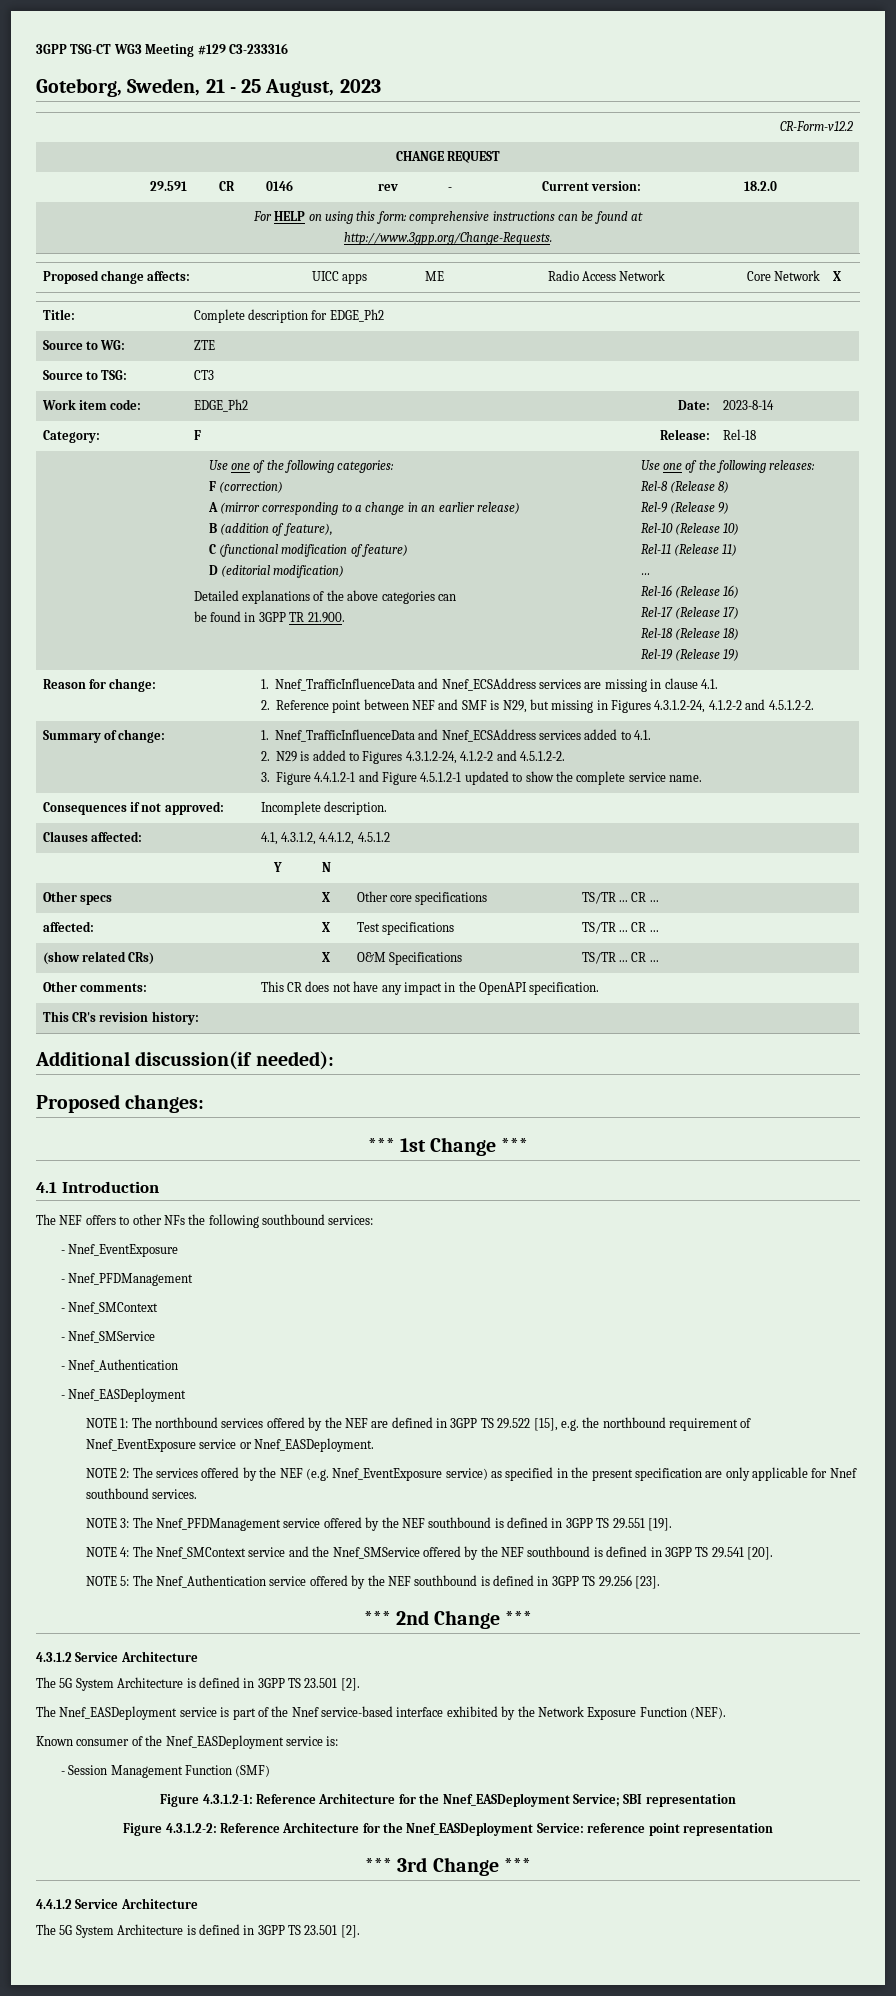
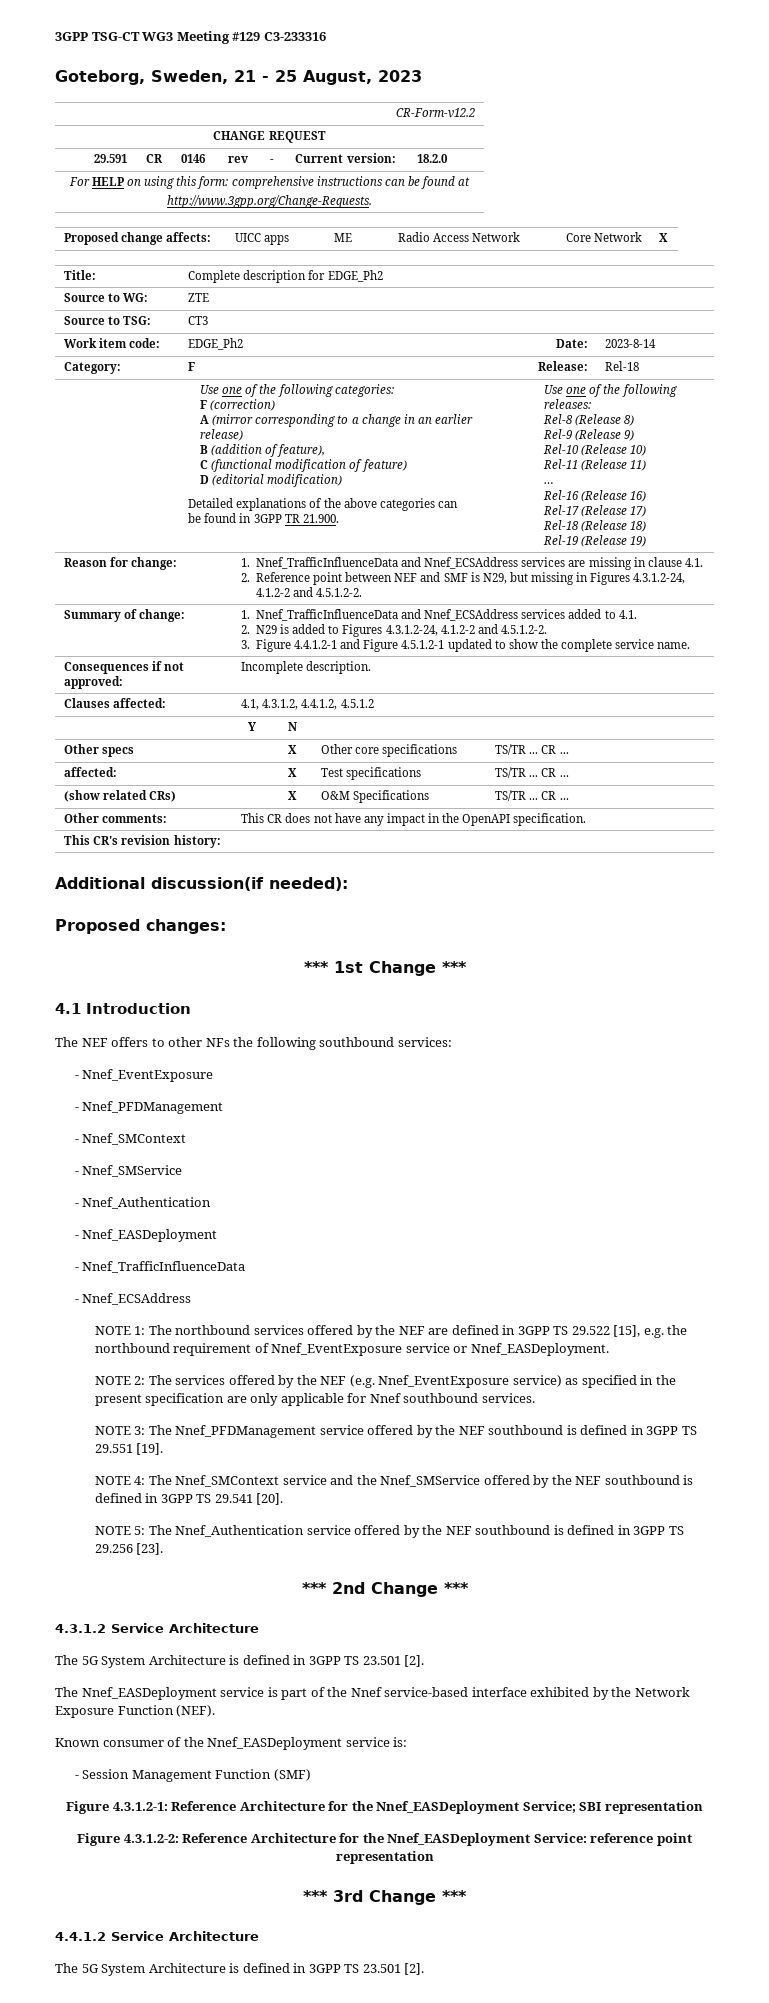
+ - Nnef_TrafficInfluenceData
+ - Nnef_ECSAddress

